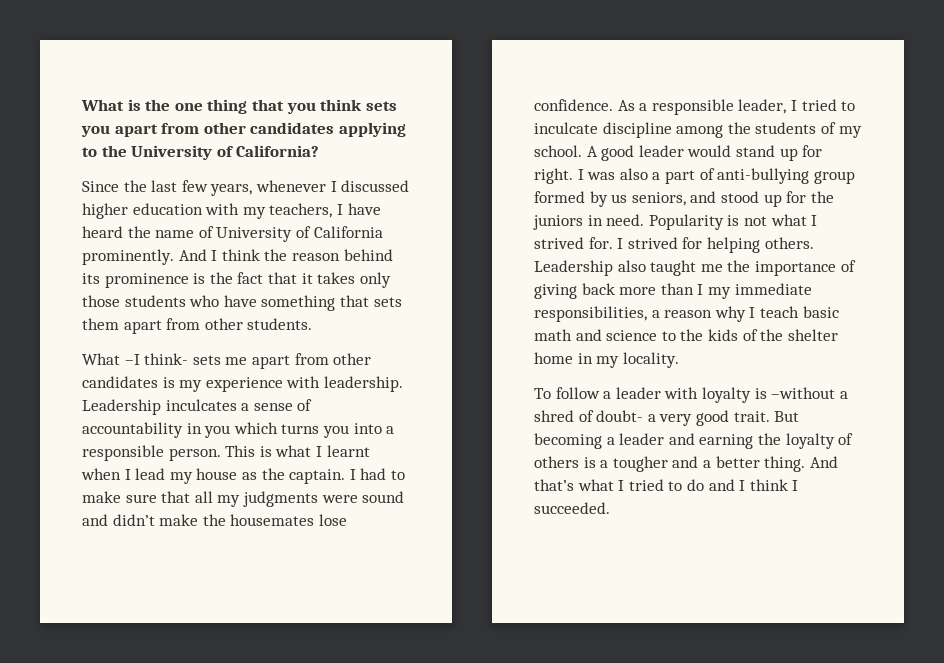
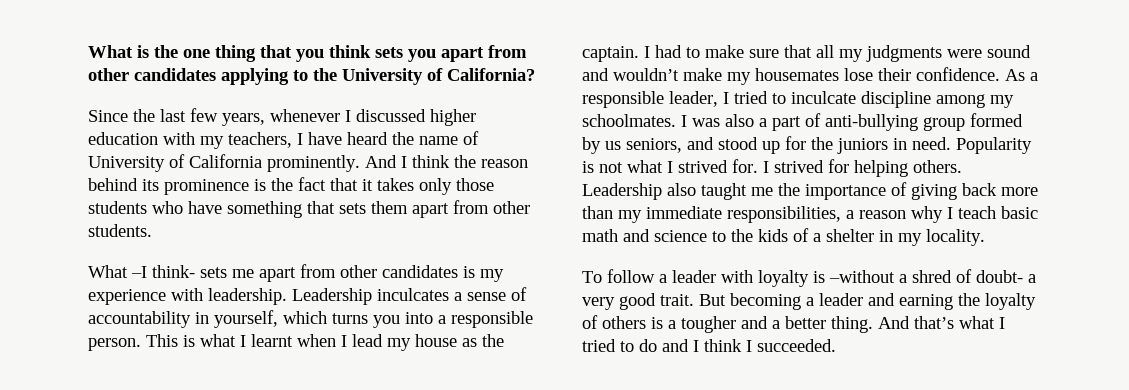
- Leadership inculcates a sense of accountability in you which turns you into a responsible person.
+ Leadership inculcates a sense of accountability in yourself, which turns you into a responsible person.
- I had to make sure that all my judgments were sound and didn’t make the housemates lose confidence.
+ I had to make sure that all my judgments were sound and wouldn’t make my housemates lose their confidence.
- As a responsible leader, I tried to inculcate discipline among the students of my school. A good leader would stand up for right.
+ As a responsible leader, I tried to inculcate discipline among my schoolmates.
- Leadership also taught me the importance of giving back more than I my immediate responsibilities, a reason why I teach basic math and science to the kids of the shelter home in my locality.
+ Leadership also taught me the importance of giving back more than my immediate responsibilities, a reason why I teach basic math and science to the kids of a shelter in my locality.

